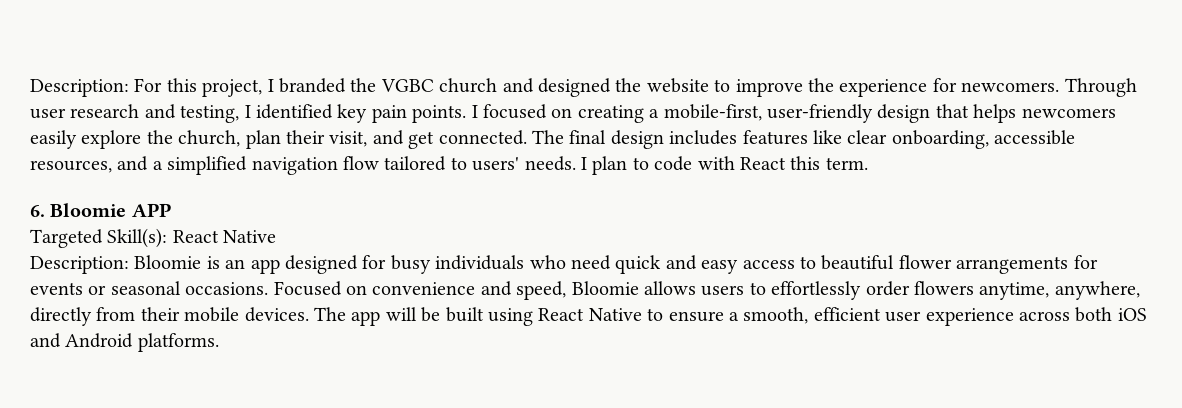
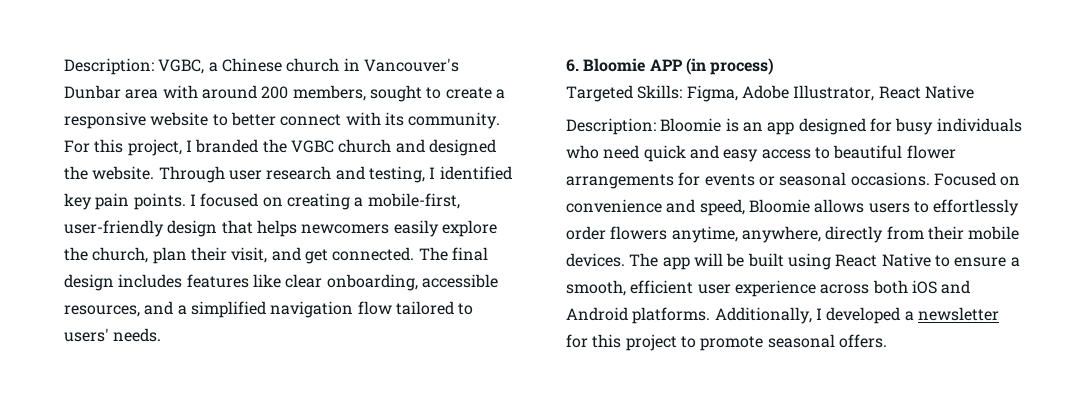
- Description: For this project, I branded the VGBC church and designed the website to improve the experience for newcomers.
+ Description: VGBC, a Chinese church in Vancouver's Dunbar area with around 200 members, sought to create a responsive website to better connect with its community. For this project, I branded the VGBC church and designed the website.
- I plan to code with React this term.
- 6. Bloomie APP
+ 6. Bloomie APP (in process)
- Targeted Skill(s): React Native
+ Targeted Skills: Figma, Adobe Illustrator, React Native
+ Additionally, I developed a newsletter for this project to promote seasonal offers.

